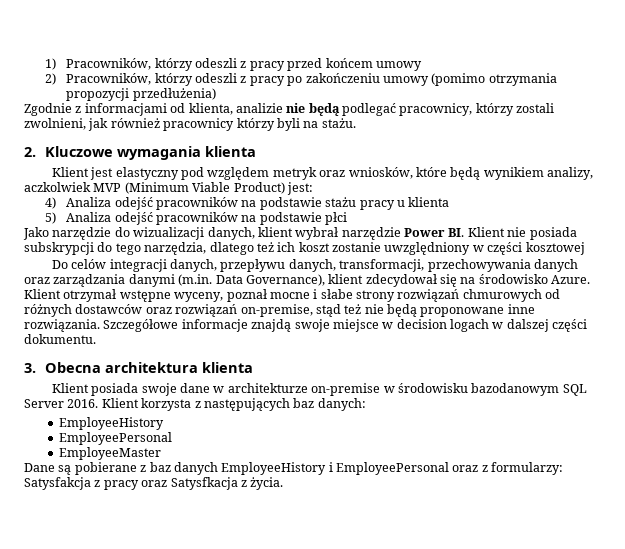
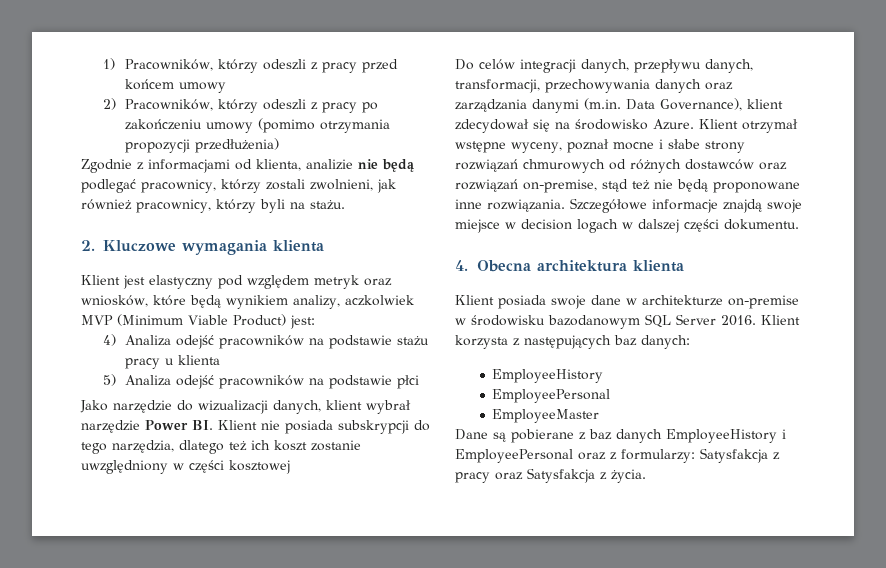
- Zgodnie z informacjami od klienta, analizie nie będą podlegać pracownicy, którzy zostali zwolnieni, jak również pracownicy którzy byli na stażu.
+ Zgodnie z informacjami od klienta, analizie nie będą podlegać pracownicy, którzy zostali zwolnieni, jak również pracownicy, którzy byli na stażu.
- 3. Obecna architektura klienta
+ 4. Obecna architektura klienta
- Dane są pobierane z baz danych EmployeeHistory i EmployeePersonal oraz z formularzy: Satysfakcja z pracy oraz Satysfkacja z życia.
+ Dane są pobierane z baz danych EmployeeHistory i EmployeePersonal oraz z formularzy: Satysfakcja z pracy oraz Satysfakcja z życia.

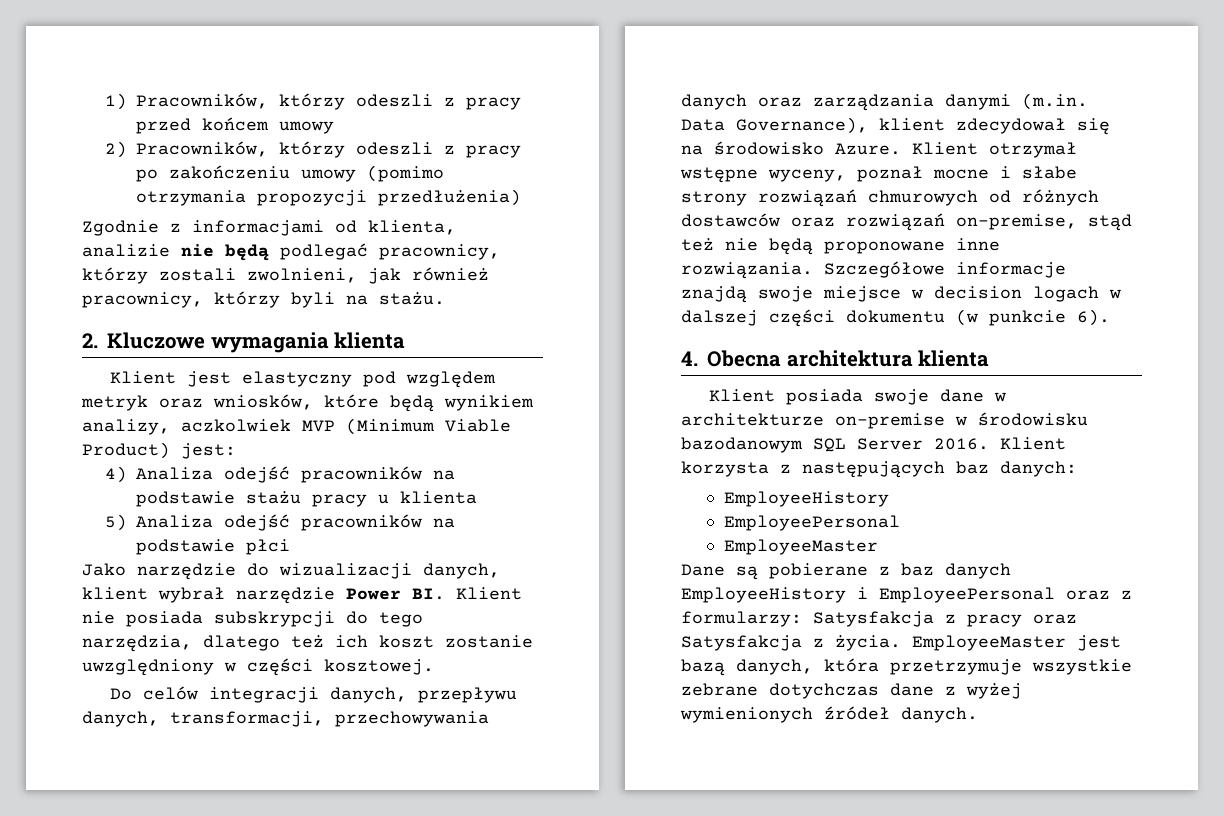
- Jako narzędzie do wizualizacji danych, klient wybrał narzędzie Power BI. Klient nie posiada subskrypcji do tego narzędzia, dlatego też ich koszt zostanie uwzględniony w części kosztowej
+ Jako narzędzie do wizualizacji danych, klient wybrał narzędzie Power BI. Klient nie posiada subskrypcji do tego narzędzia, dlatego też ich koszt zostanie uwzględniony w części kosztowej.
- Szczegółowe informacje znajdą swoje miejsce w decision logach w dalszej części dokumentu.
+ Szczegółowe informacje znajdą swoje miejsce w decision logach w dalszej części dokumentu (w punkcie 6).
+ EmployeeMaster jest bazą danych, która przetrzymuje wszystkie zebrane dotychczas dane z wyżej wymienionych źródeł danych.

